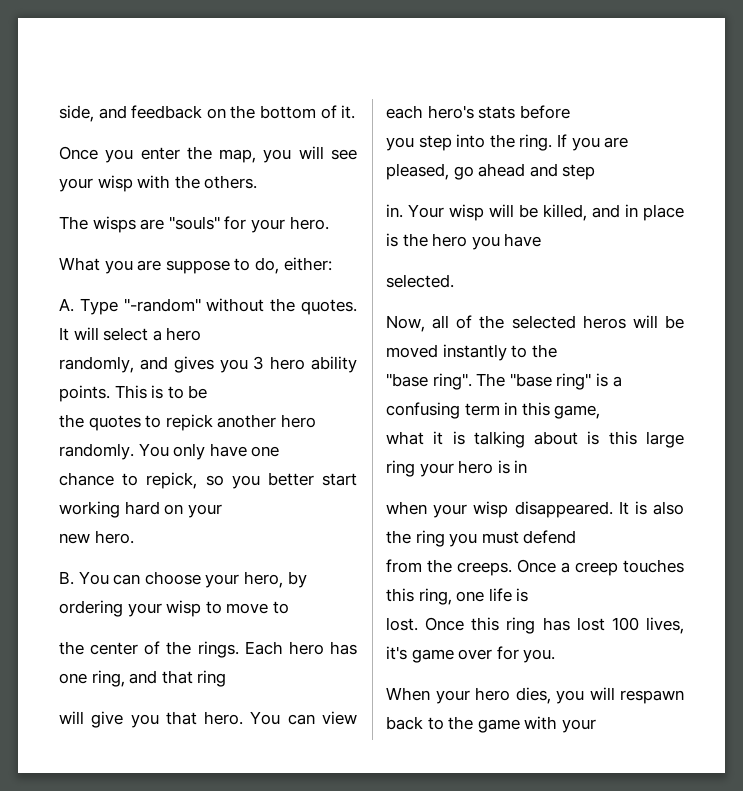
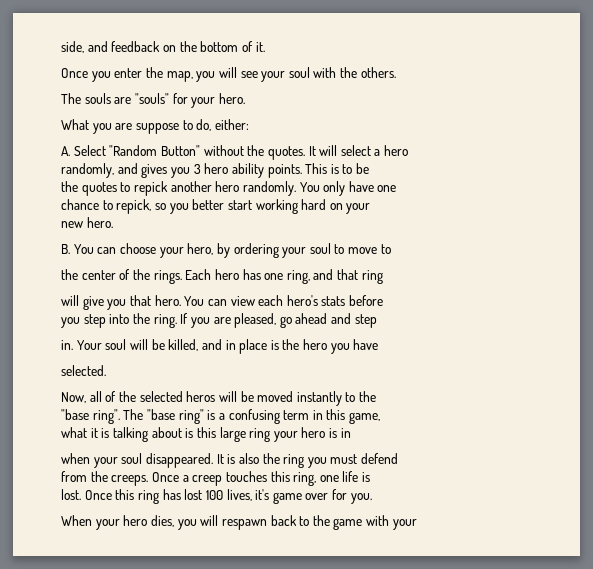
- Once you enter the map, you will see your wisp with the others.
+ Once you enter the map, you will see your soul with the others.
- The wisps are "souls" for your hero.
+ The souls are "souls" for your hero.
- A. Type "-random" without the quotes.
+ A. Select "Random Button" without the quotes.
- B. You can choose your hero, by ordering your wisp to move to
+ B. You can choose your hero, by ordering your soul to move to
- Your wisp will be killed, and in place is the hero you have
+ Your soul will be killed, and in place is the hero you have
- when your wisp disappeared.
+ when your soul disappeared.

